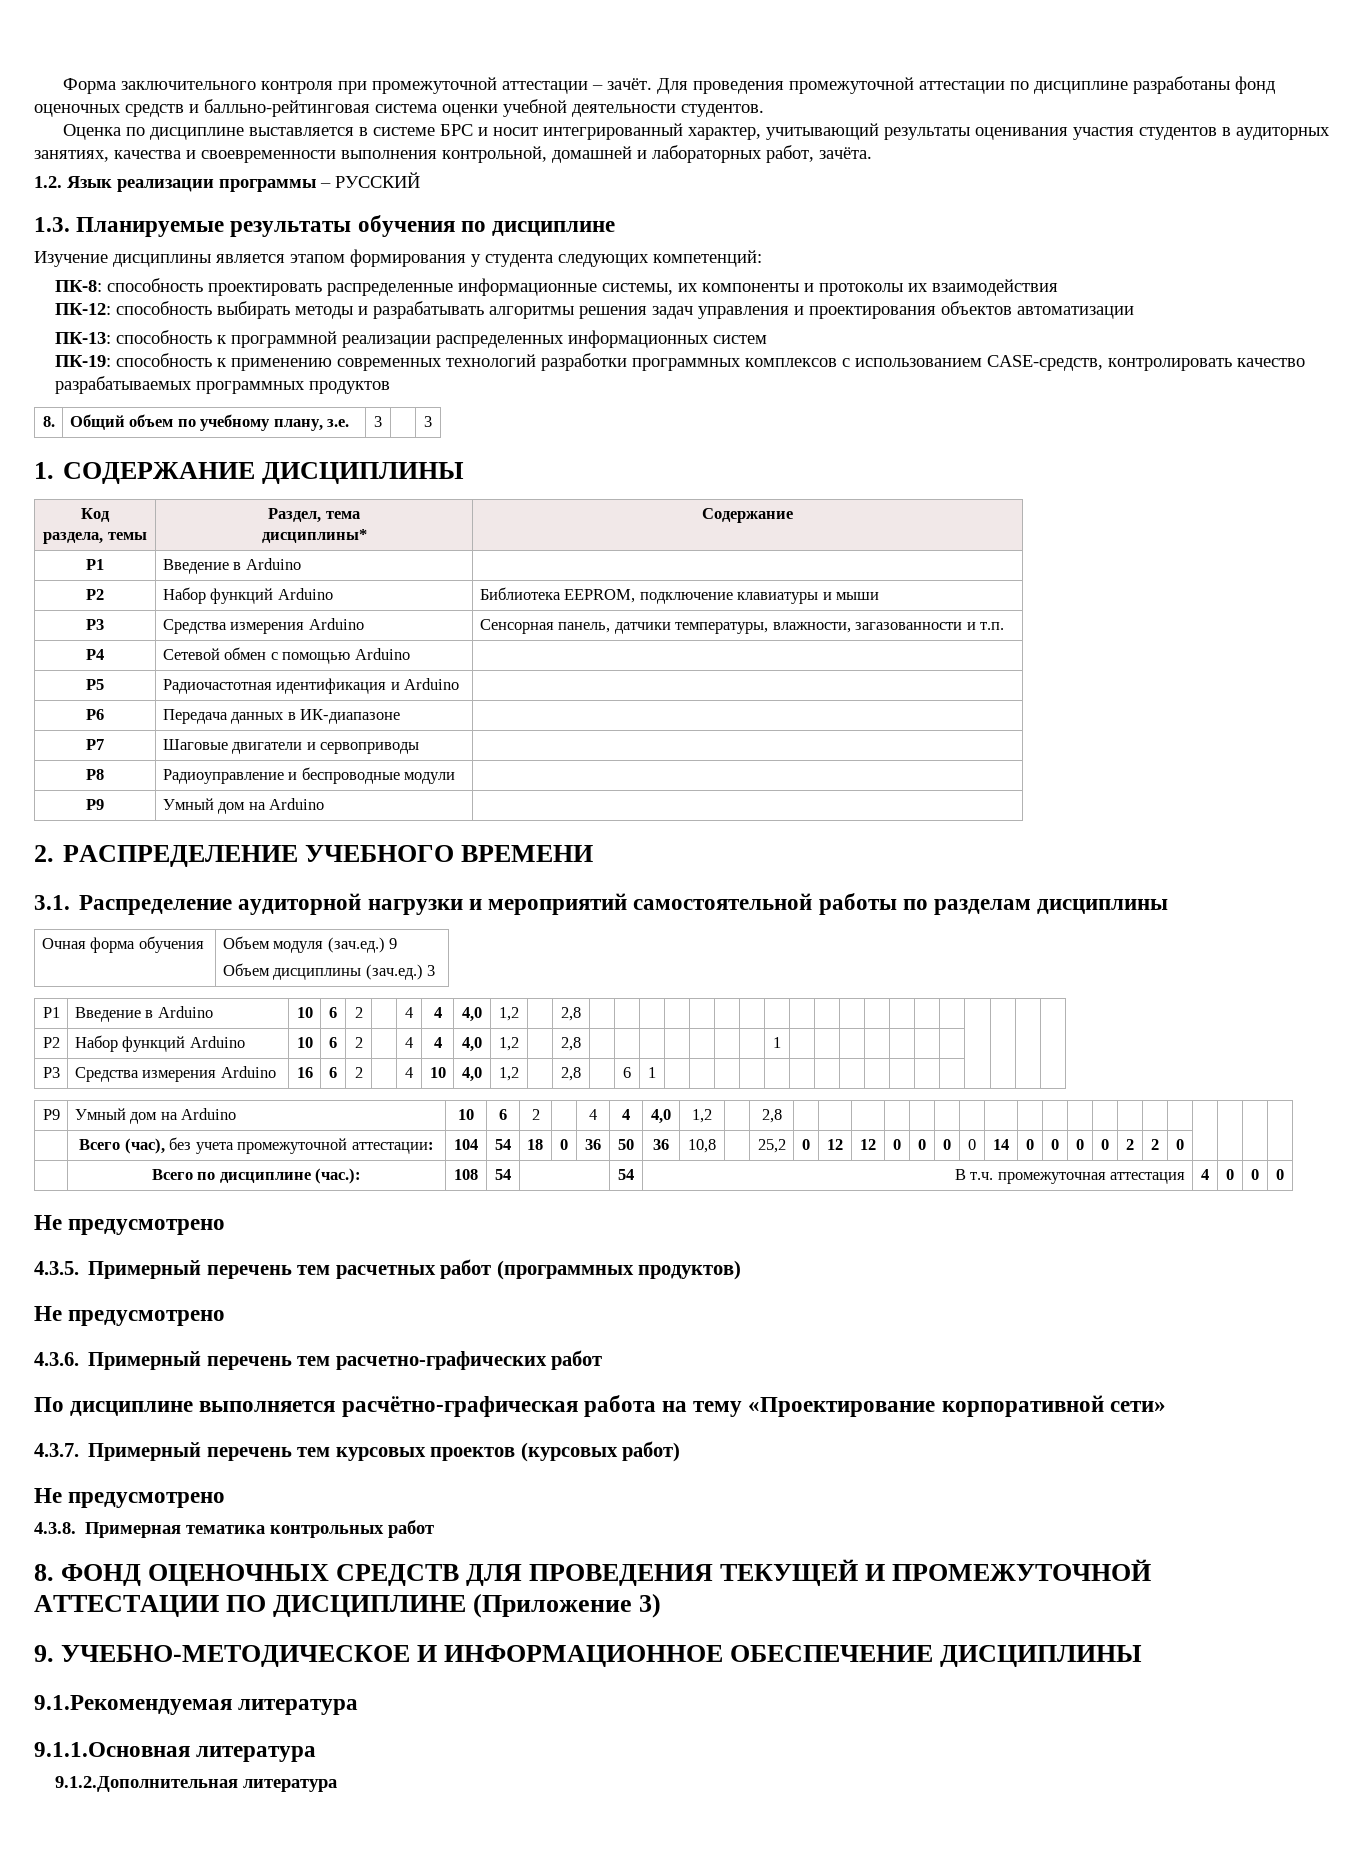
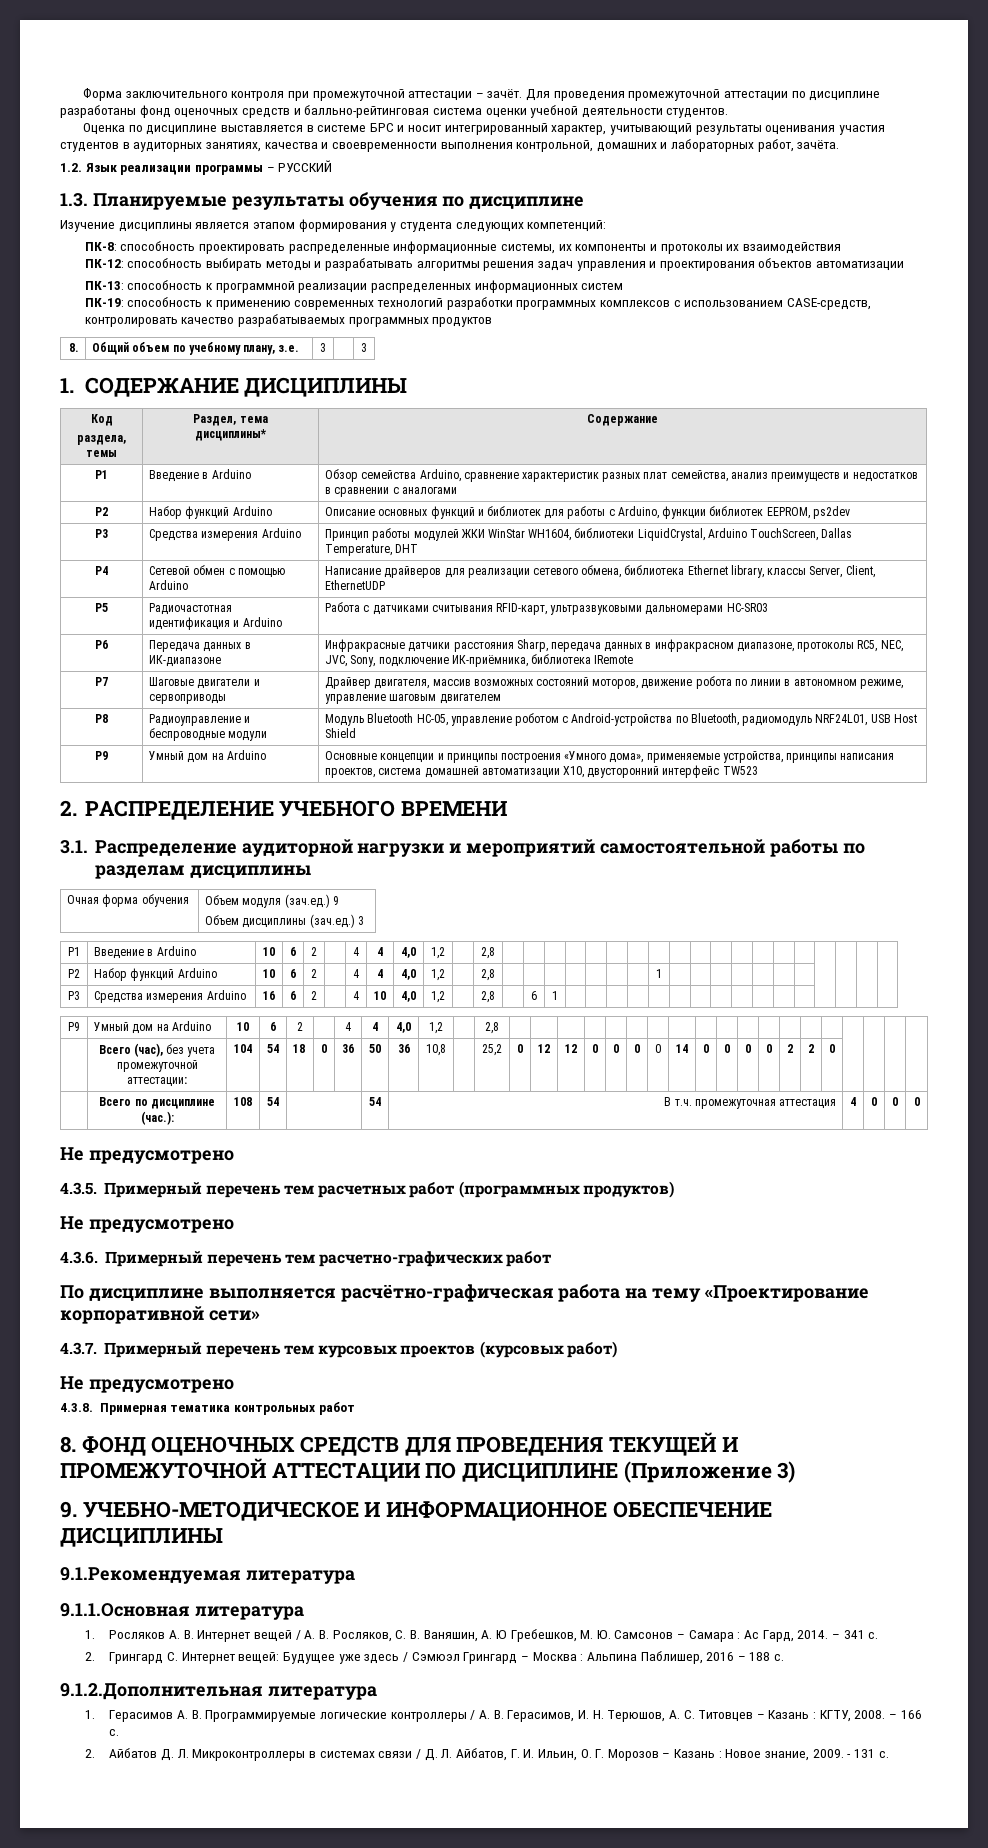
- Оценка по дисциплине выставляется в системе БРС и носит интегрированный характер, учитывающий результаты оценивания участия студентов в аудиторных занятиях, качества и своевременности выполнения контрольной, домашней и лабораторных работ, зачёта.
+ Оценка по дисциплине выставляется в системе БРС и носит интегрированный характер, учитывающий результаты оценивания участия студентов в аудиторных занятиях, качества и своевременности выполнения контрольной, домашних и лабораторных работ, зачёта.
  Код
  раздела, темы | Раздел, тема
  дисциплины* | Содержание
- Р1 | Введение в Arduino |
- Р2 | Набор функций Arduino | Библиотека EEPROM, подключение клавиатуры и мыши
- Р3 | Средства измерения Arduino | Сенсорная панель, датчики температуры, влажности, загазованности и т.п.
+ Р1 | Введение в Arduino | Обзор семейства Arduino, сравнение характеристик разных плат семейства, анализ преимуществ и недостатков в сравнении с аналогами
+ Р2 | Набор функций Arduino | Описание основных функций и библиотек для работы с Arduino, функции библиотек EEPROM, ps2dev
+ Р3 | Средства измерения Arduino | Принцип работы модулей ЖКИ WinStar WH1604, библиотеки LiquidCrystal, Arduino TouchScreen, Dallas Temperature, DHT
- Р4 | Сетевой обмен с помощью Arduino |
+ Р4 | Сетевой обмен с помощью Arduino | Написание драйверов для реализации сетевого обмена, библиотека Ethernet library, классы Server, Client, EthernetUDP
- Р5 | Радиочастотная идентификация и Arduino |
+ Р5 | Радиочастотная идентификация и Arduino | Работа с датчиками считывания RFID-карт, ультразвуковыми дальномерами HC-SR03
- Р6 | Передача данных в ИК-диапазоне |
+ Р6 | Передача данных в ИК-диапазоне | Инфракрасные датчики расстояния Sharp, передача данных в инфракрасном диапазоне, протоколы RC5, NEC, JVC, Sony, подключение ИК-приёмника, библиотека IRemote
- Р7 | Шаговые двигатели и сервоприводы |
+ Р7 | Шаговые двигатели и сервоприводы | Драйвер двигателя, массив возможных состояний моторов, движение робота по линии в автономном режиме, управление шаговым двигателем
- Р8 | Радиоуправление и беспроводные модули |
- Р9 | Умный дом на Arduino |
+ Р8 | Радиоуправление и беспроводные модули | Модуль Bluetooth HC-05, управление роботом с Android-устройства по Bluetooth, радиомодуль NRF24L01, USB Host Shield
+ Р9 | Умный дом на Arduino | Основные концепции и принципы построения «Умного дома», применяемые устройства, принципы написания проектов, система домашней автоматизации X10, двусторонний интерфейс TW523
+ 1. Росляков А. В. Интернет вещей / А. В. Росляков, С. В. Ваняшин, А. Ю Гребешков, М. Ю. Самсонов – Самара : Ас Гард, 2014. – 341 с.
+ 2. Грингард С. Интернет вещей: Будущее уже здесь / Сэмюэл Грингард – Москва : Альпина Паблишер, 2016 – 188 с.
  9.1.2.Дополнительная литература
+ 1. Герасимов А. В. Программируемые логические контроллеры / А. В. Герасимов, И. Н. Терюшов, А. С. Титовцев – Казань : КГТУ, 2008. – 166 с.
+ 2. Айбатов Д. Л. Микроконтроллеры в системах связи / Д. Л. Айбатов, Г. И. Ильин, О. Г. Морозов – Казань : Новое знание, 2009. - 131 с.

